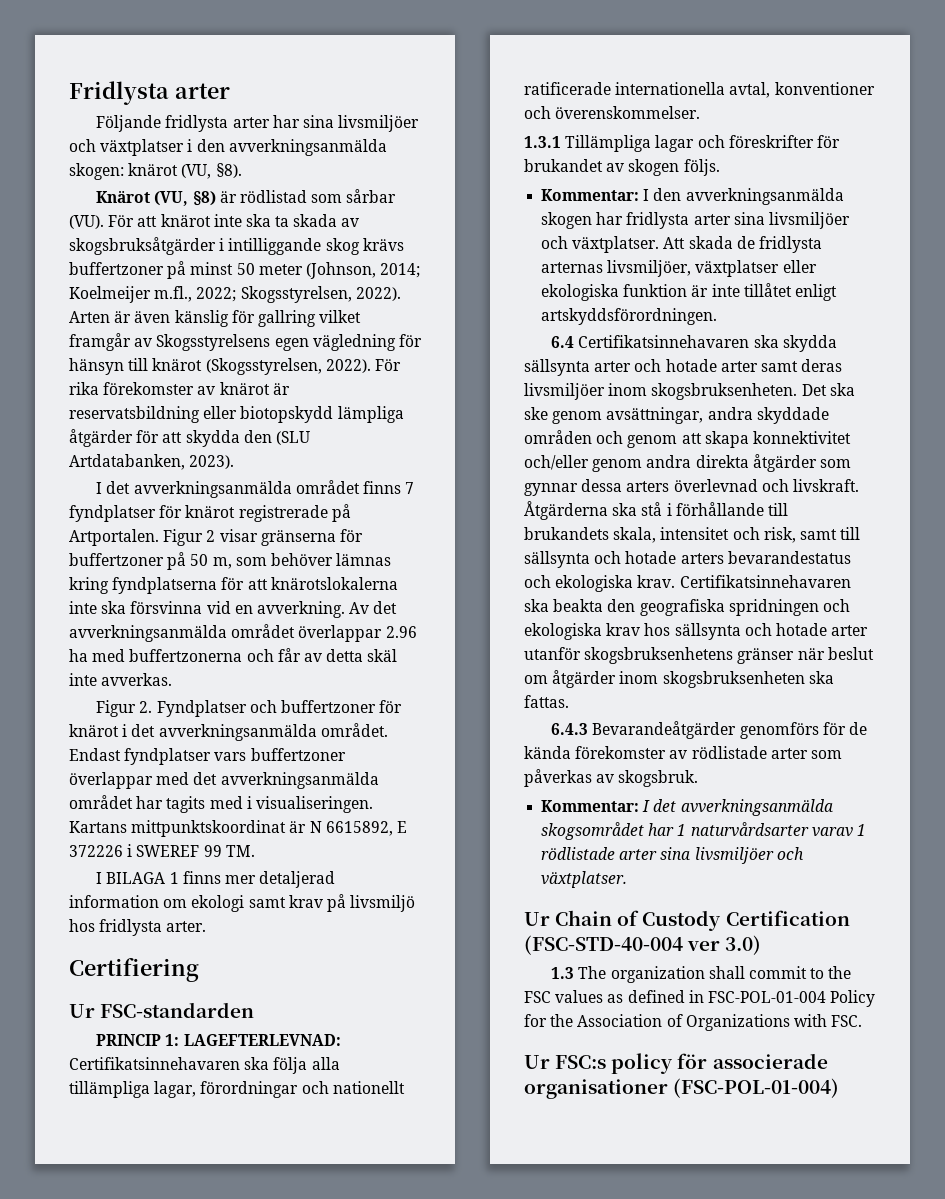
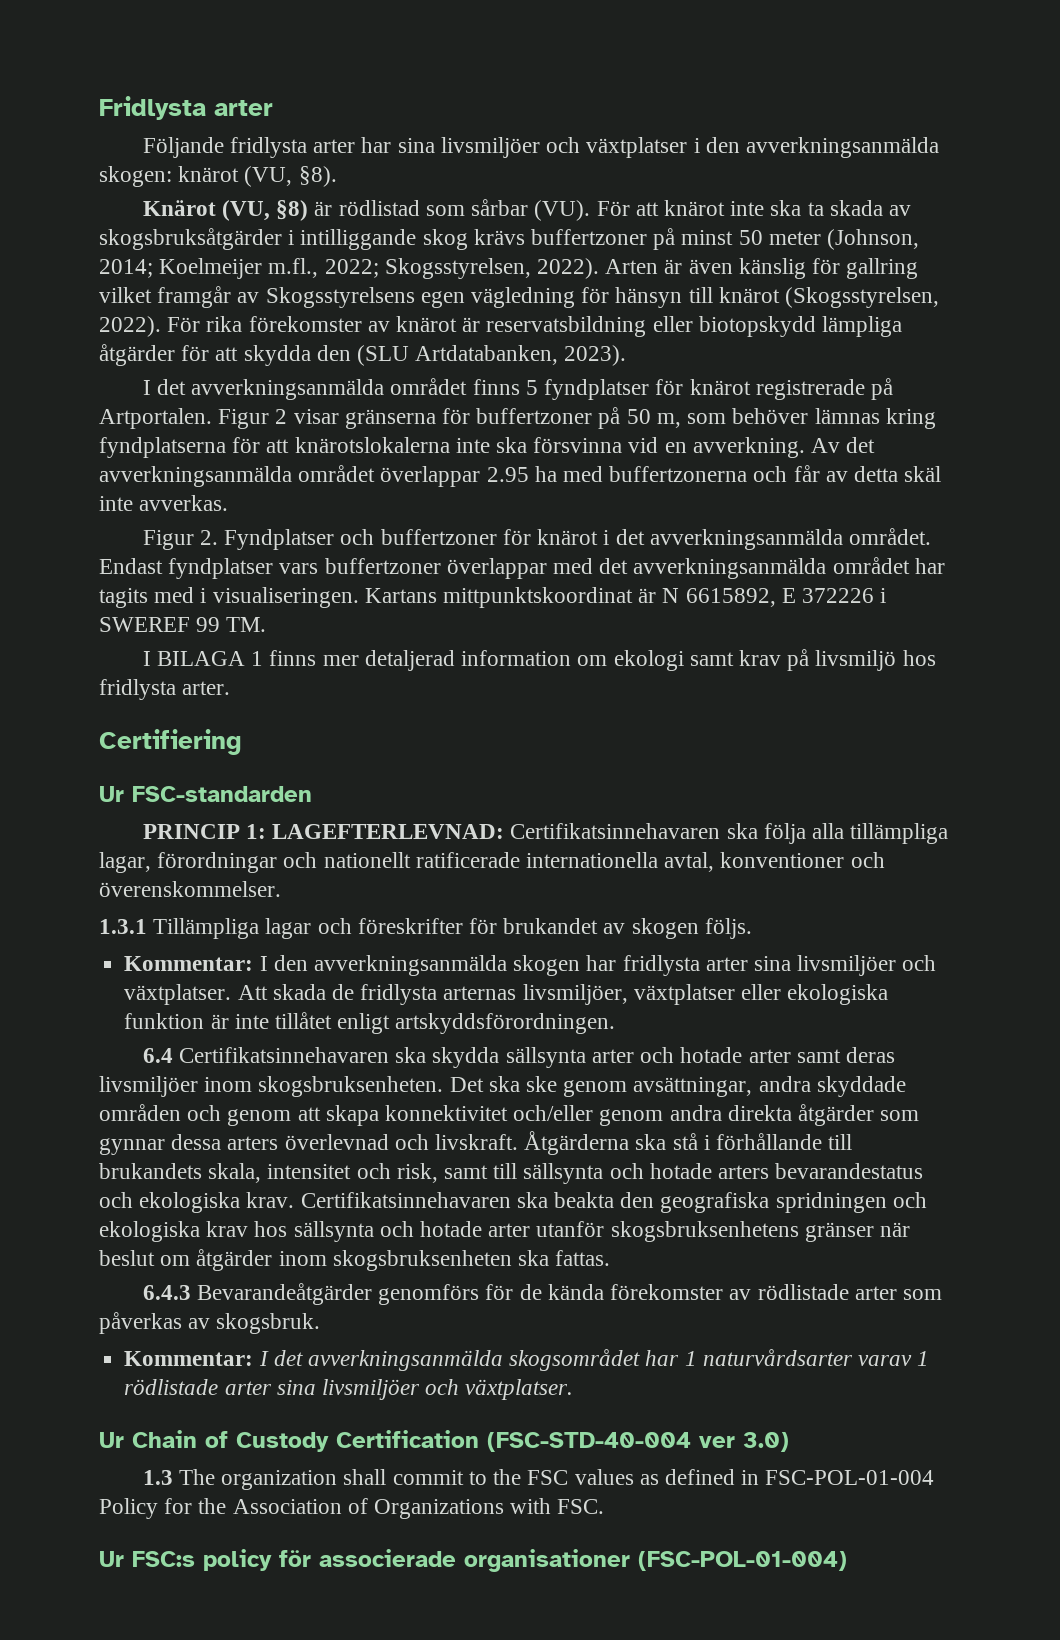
- I det avverkningsanmälda området finns 7 fyndplatser för knärot registrerade på Artportalen.
+ I det avverkningsanmälda området finns 5 fyndplatser för knärot registrerade på Artportalen.
- Av det avverkningsanmälda området överlappar 2.96 ha med buffertzonerna och får av detta skäl inte avverkas.
+ Av det avverkningsanmälda området överlappar 2.95 ha med buffertzonerna och får av detta skäl inte avverkas.

